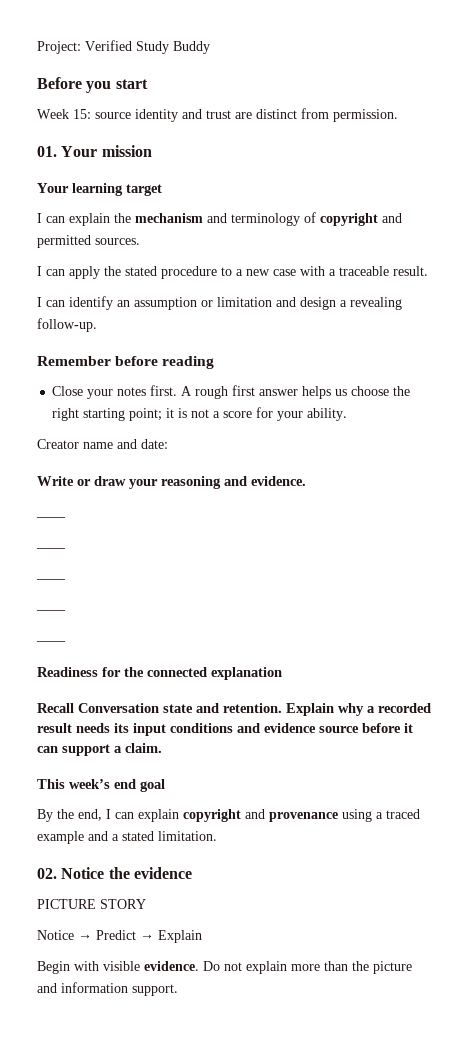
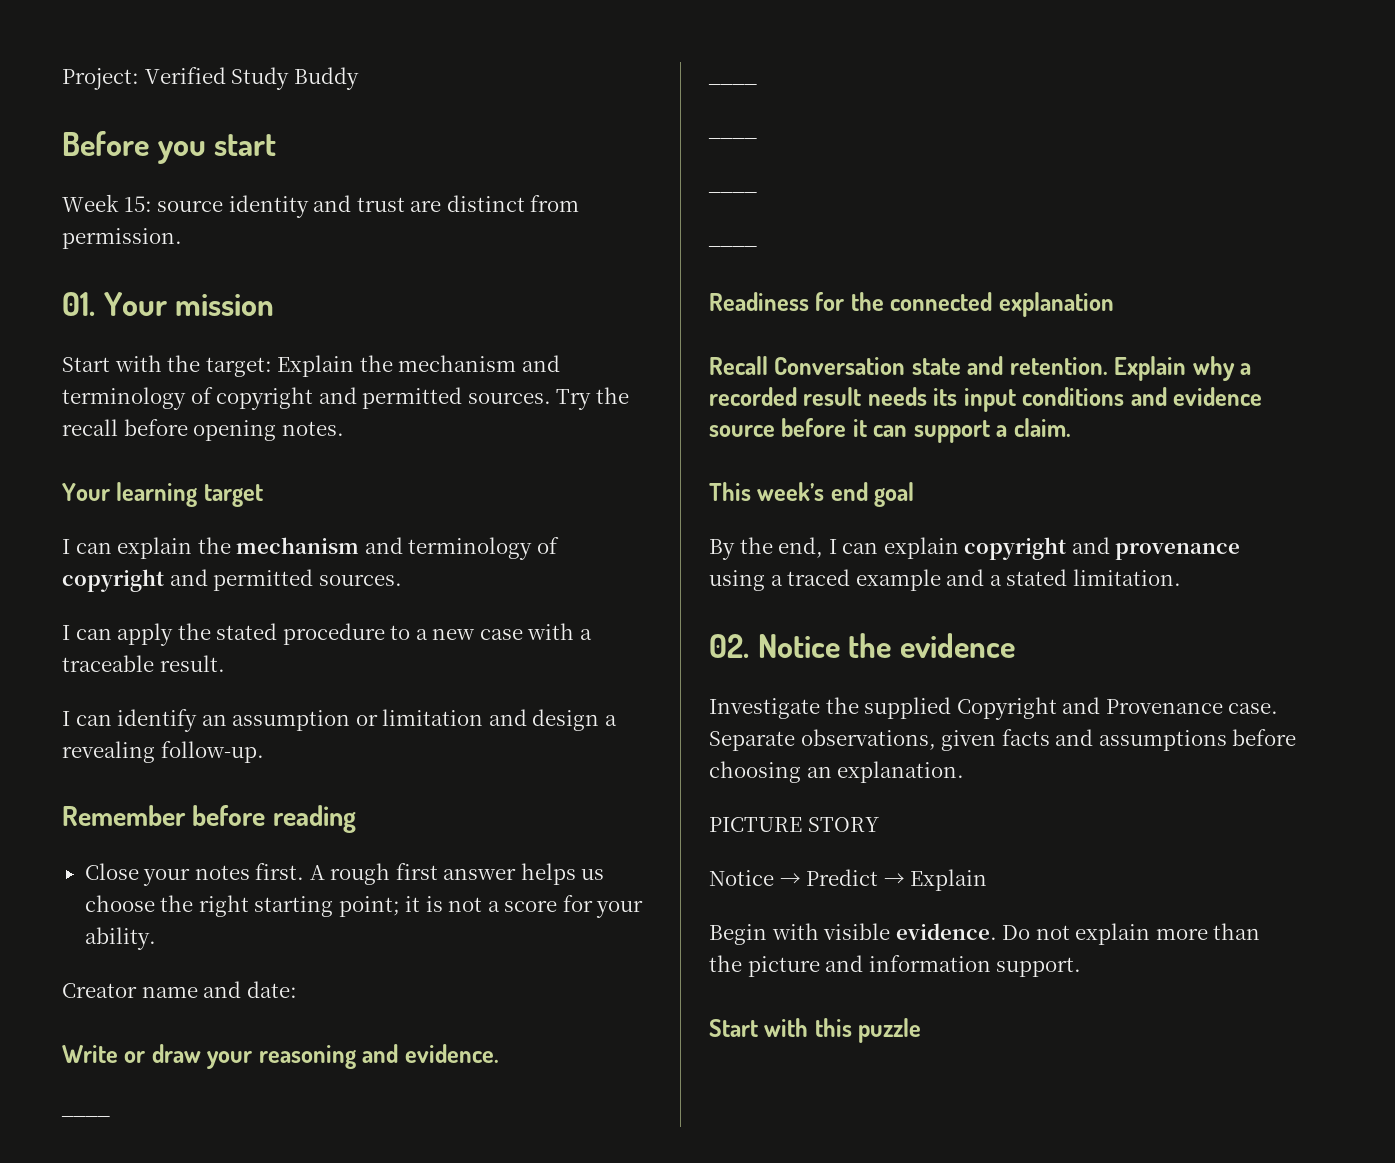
+ Start with the target: Explain the mechanism and terminology of copyright and permitted sources. Try the recall before opening notes.
+ Investigate the supplied Copyright and Provenance case. Separate observations, given facts and assumptions before choosing an explanation.
+ Start with this puzzle

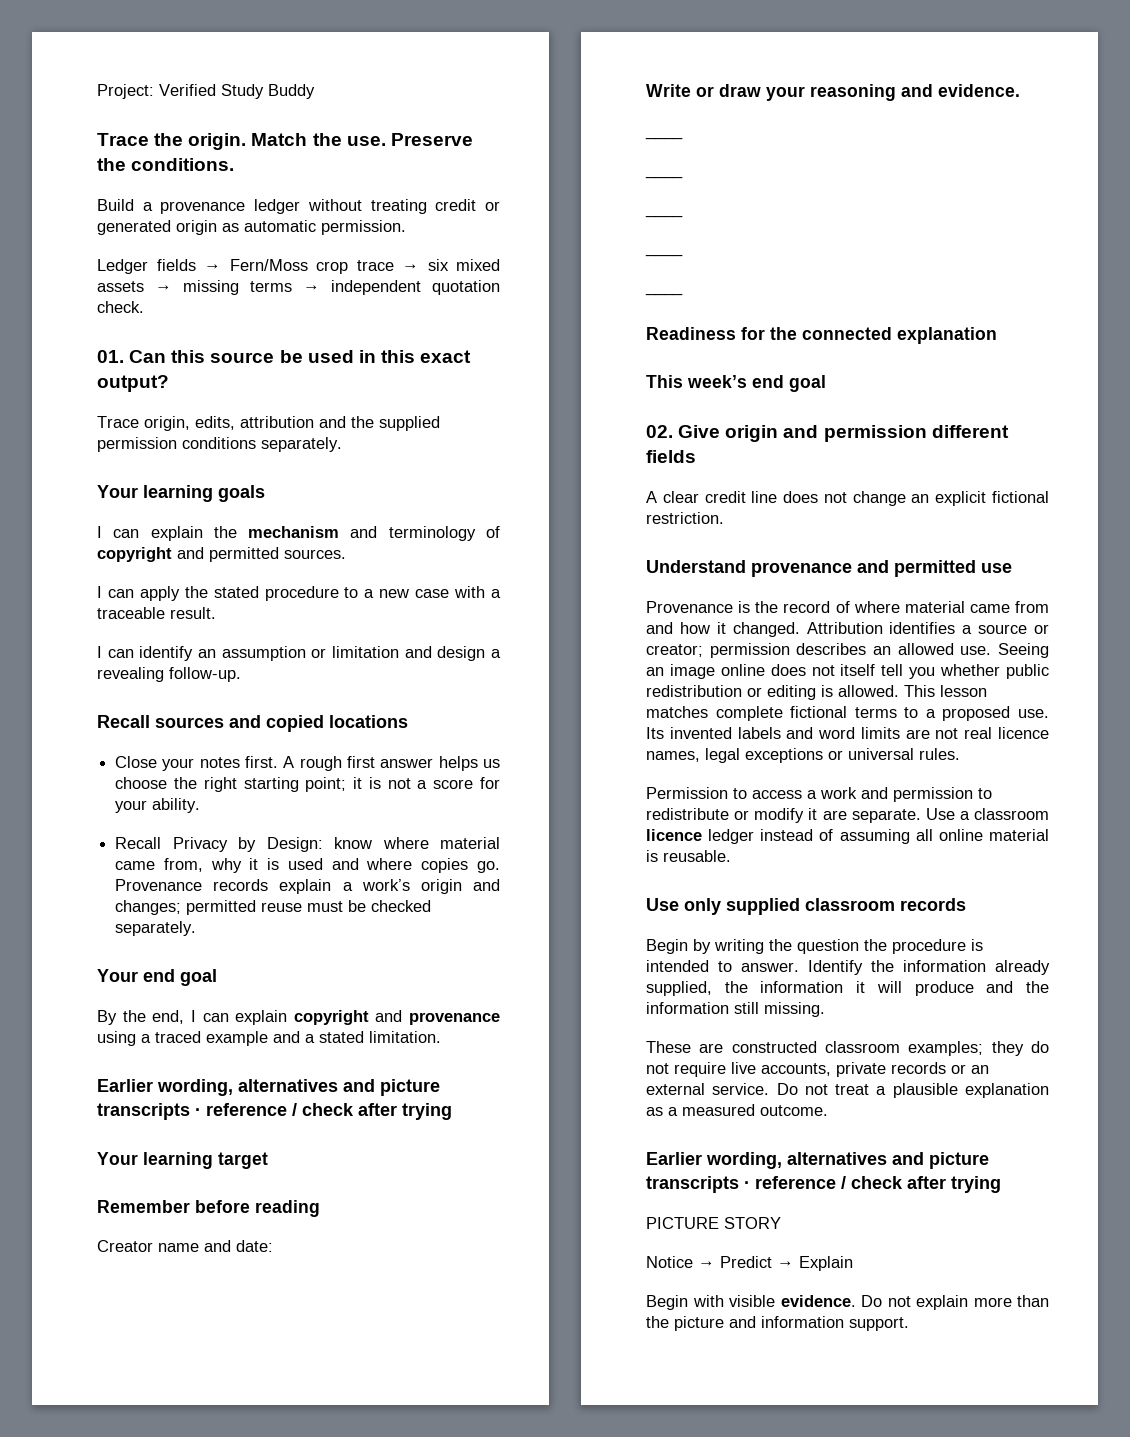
- Before you start
- Week 15: source identity and trust are distinct from permission.
- 01. Your mission
- Start with the target: Explain the mechanism and terminology of copyright and permitted sources. Try the recall before opening notes.
- Your learning target
+ Trace the origin. Match the use. Preserve the conditions.
+ Build a provenance ledger without treating credit or generated origin as automatic permission.
+ Ledger fields → Fern/Moss crop trace → six mixed assets → missing terms → independent quotation check.
+ 01. Can this source be used in this exact output?
+ Trace origin, edits, attribution and the supplied permission conditions separately.
+ Your learning goals
- Remember before reading
+ Recall sources and copied locations
+ Recall Privacy by Design: know where material came from, why it is used and where copies go. Provenance records explain a work’s origin and changes; permitted reuse must be checked separately.
+ Your end goal
+ By the end, I can explain copyright and provenance using a traced example and a stated limitation.
+ Earlier wording, alternatives and picture transcripts · reference / check after trying
+ Your learning target
+ Remember before reading
- Recall Conversation state and retention. Explain why a recorded result needs its input conditions and evidence source before it can support a claim.
  This week’s end goal
- By the end, I can explain copyright and provenance using a traced example and a stated limitation.
- 02. Notice the evidence
- Investigate the supplied Copyright and Provenance case. Separate observations, given facts and assumptions before choosing an explanation.
+ 02. Give origin and permission different fields
+ A clear credit line does not change an explicit fictional restriction.
+ Understand provenance and permitted use
+ Provenance is the record of where material came from and how it changed. Attribution identifies a source or creator; permission describes an allowed use. Seeing an image online does not itself tell you whether public redistribution or editing is allowed. This lesson matches complete fictional terms to a proposed use. Its invented labels and word limits are not real licence names, legal exceptions or universal rules.
+ Permission to access a work and permission to redistribute or modify it are separate. Use a classroom licence ledger instead of assuming all online material is reusable.
+ Use only supplied classroom records
+ Begin by writing the question the procedure is intended to answer. Identify the information already supplied, the information it will produce and the information still missing.
+ These are constructed classroom examples; they do not require live accounts, private records or an external service. Do not treat a plausible explanation as a measured outcome.
+ Earlier wording, alternatives and picture transcripts · reference / check after trying
- Start with this puzzle

